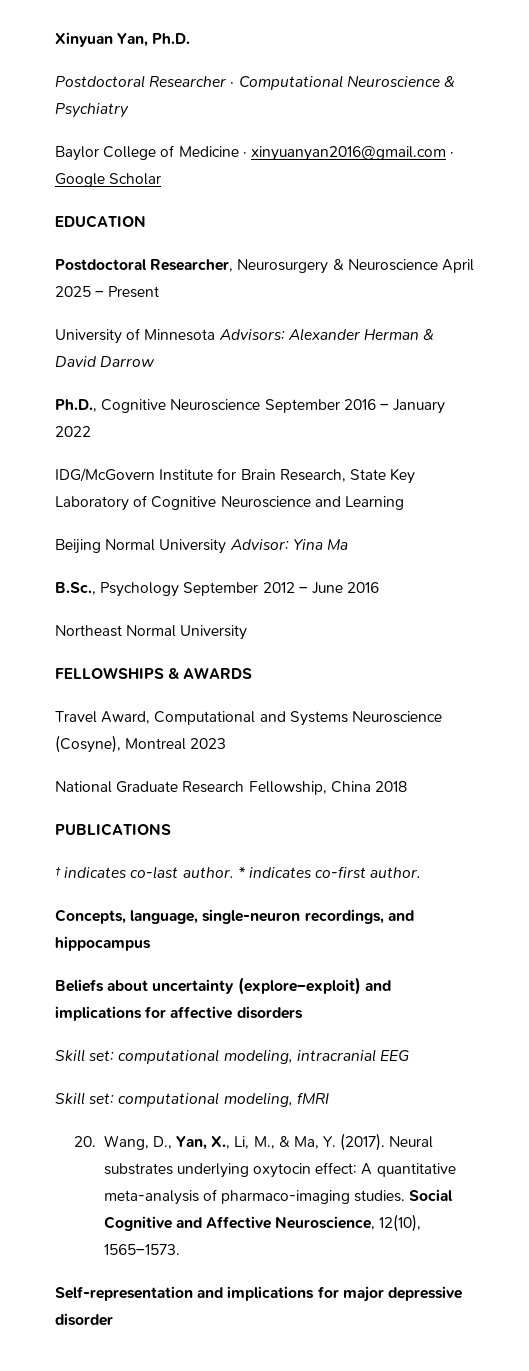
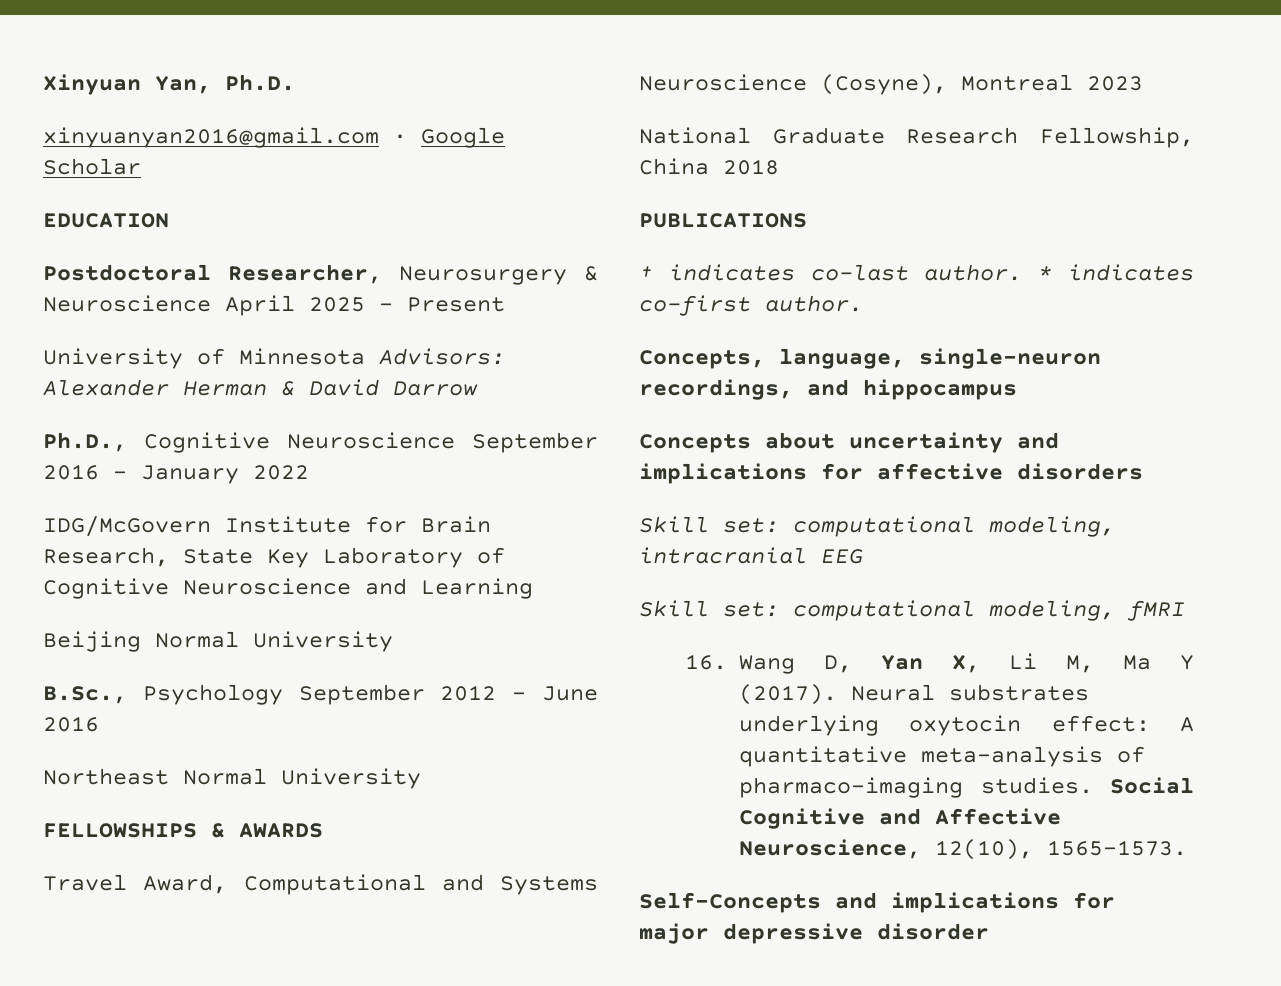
- Postdoctoral Researcher · Computational Neuroscience & Psychiatry
- Baylor College of Medicine · xinyuanyan2016@gmail.com · Google Scholar
+ xinyuanyan2016@gmail.com · Google Scholar
- Beijing Normal University Advisor: Yina Ma
+ Beijing Normal University
- Beliefs about uncertainty (explore–exploit) and implications for affective disorders
+ Concepts about uncertainty and implications for affective disorders
- 20. Wang, D., Yan, X., Li, M., & Ma, Y. (2017).
+ 16. Wang D, Yan X, Li M, Ma Y (2017).
- Self-representation and implications for major depressive disorder
+ Self-Concepts and implications for major depressive disorder

